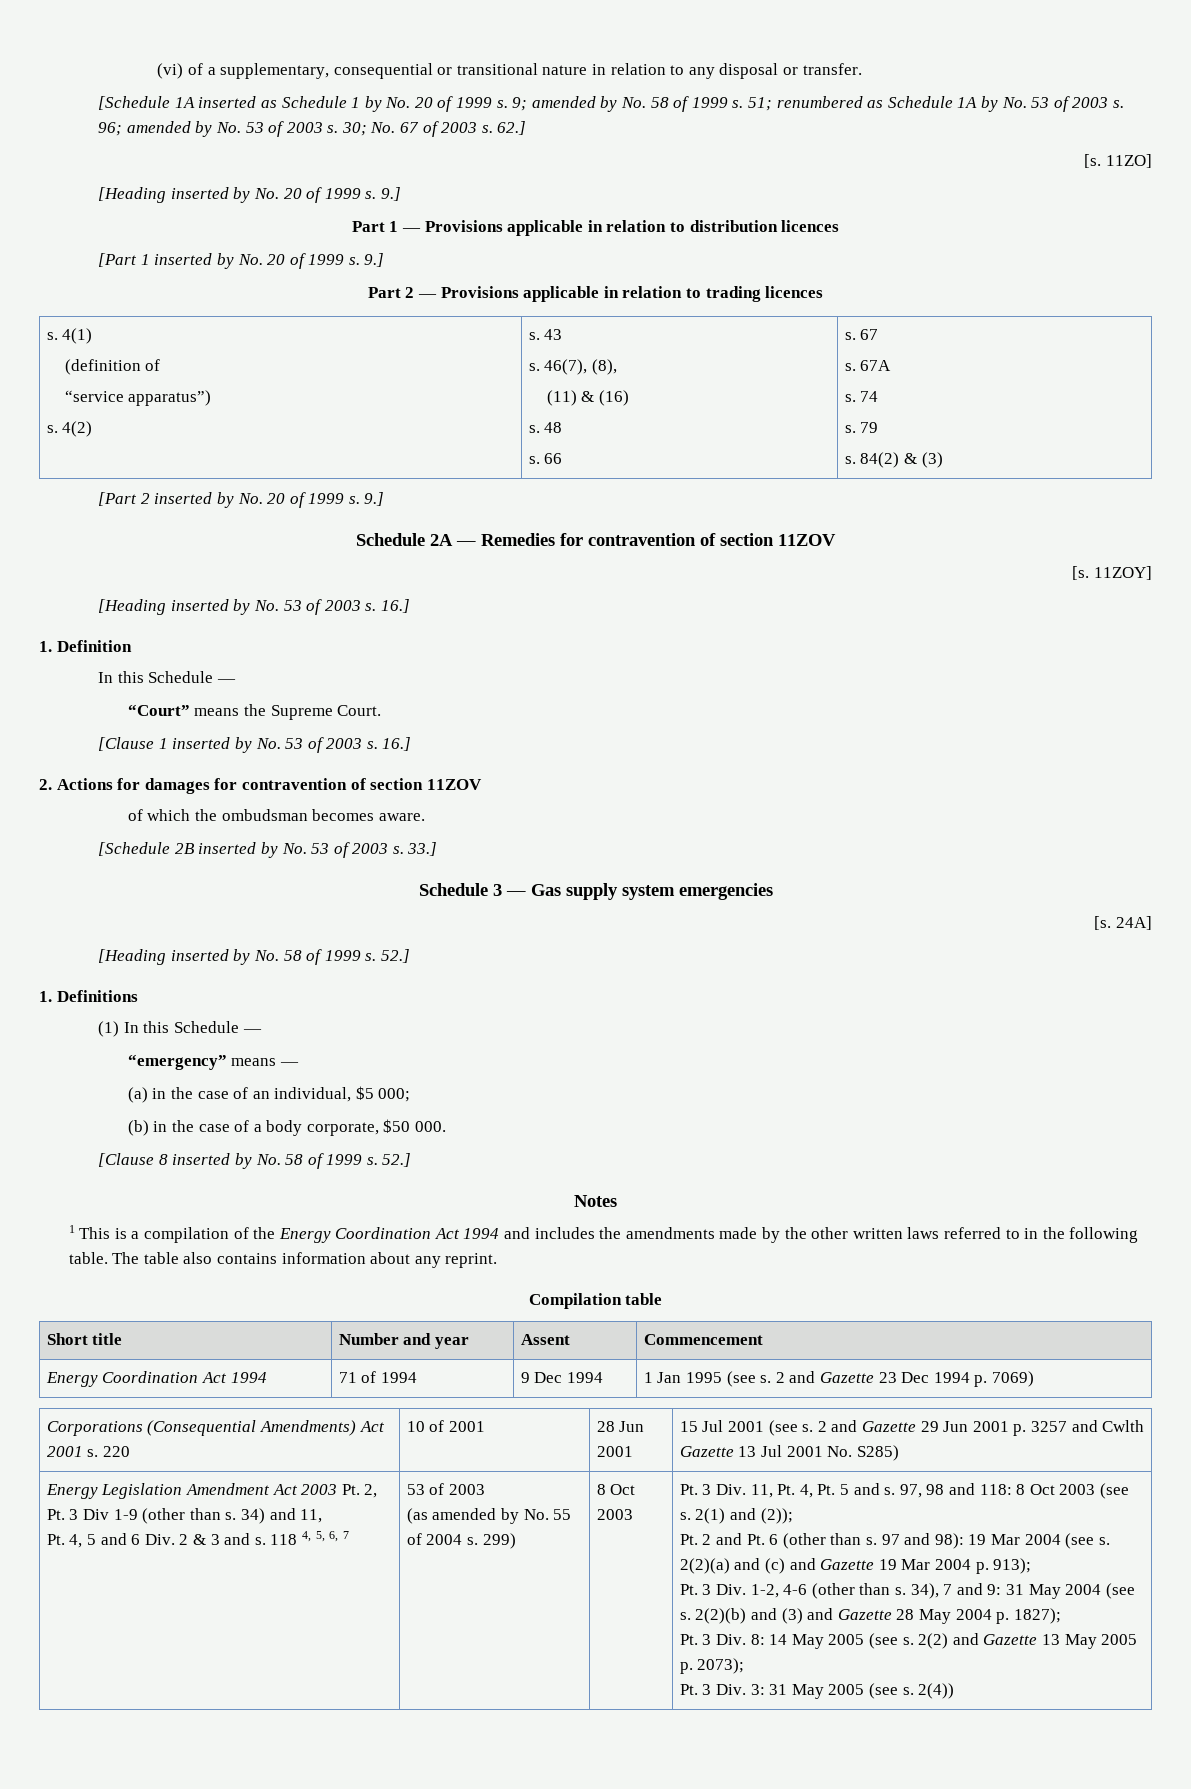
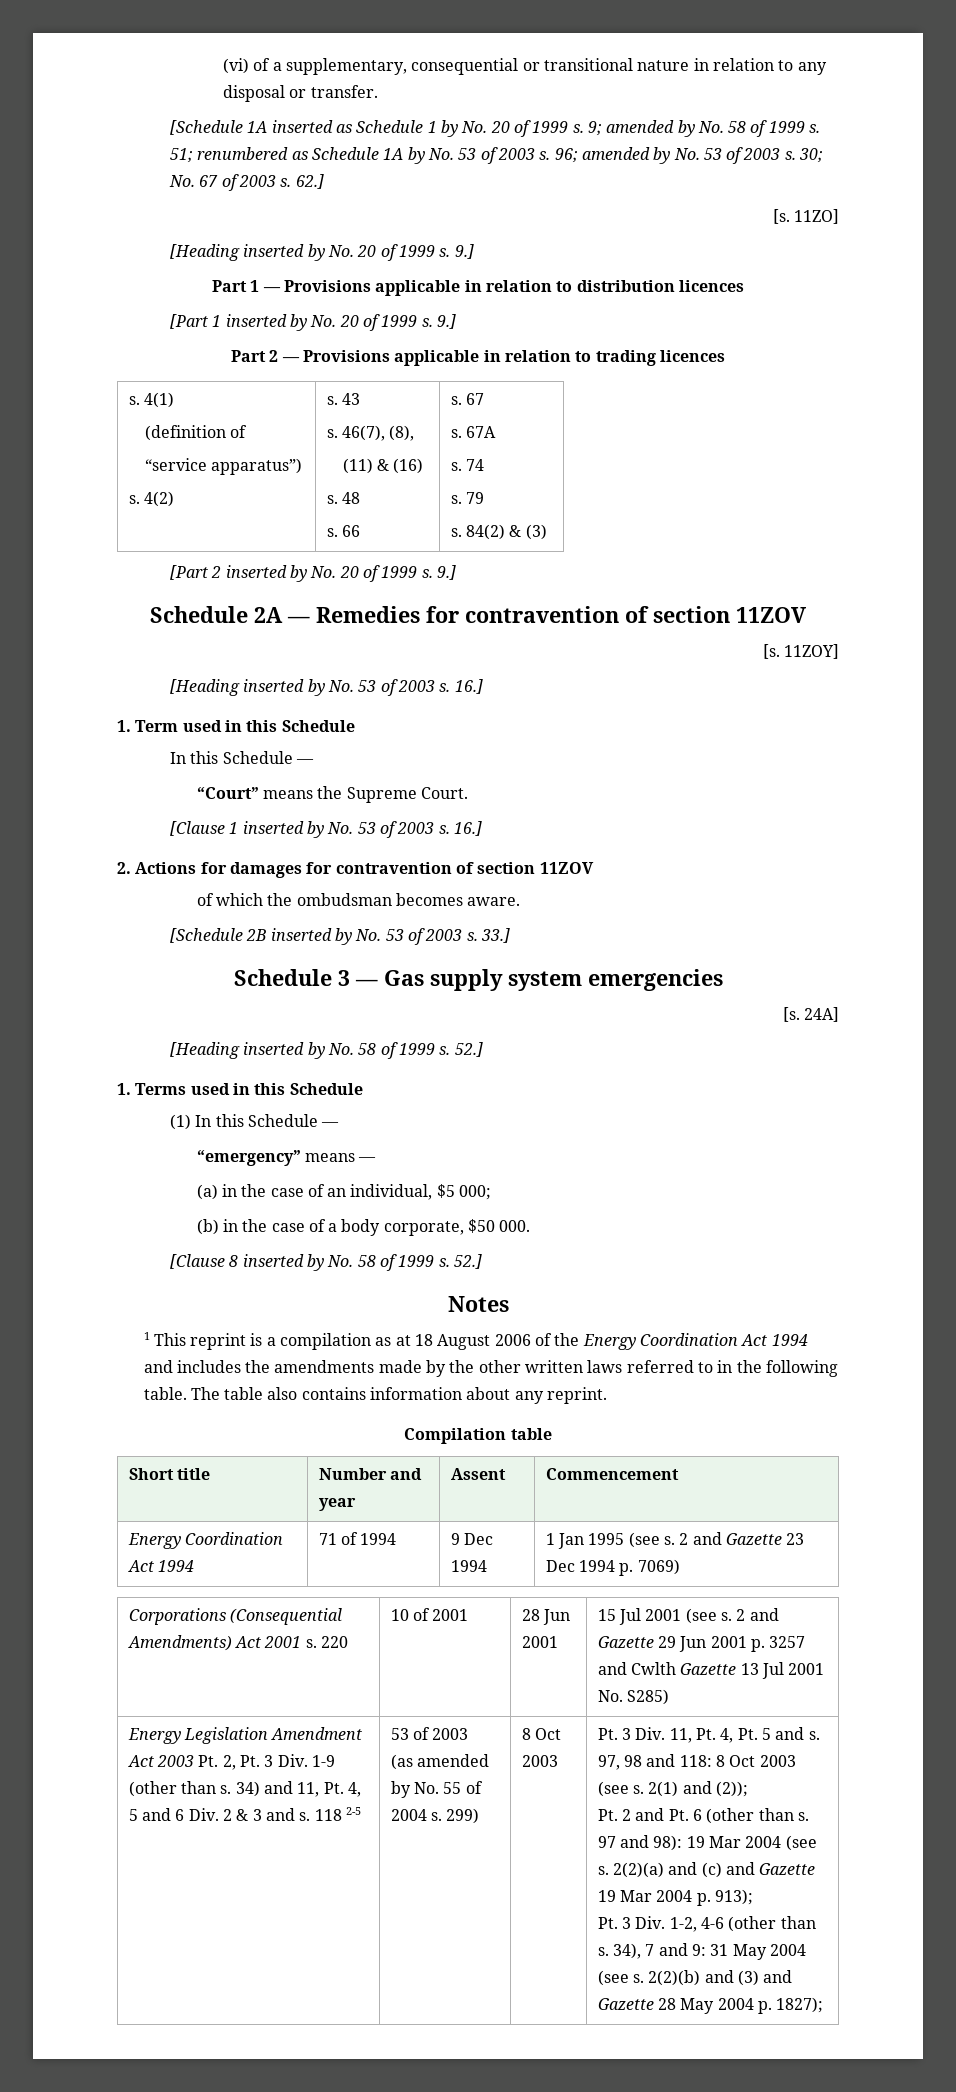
- 1. Definition
+ 1. Term used in this Schedule
- 1. Definitions
+ 1. Terms used in this Schedule
- 1 This is a compilation of the Energy Coordination Act 1994 and includes the amendments made by the other written laws referred to in the following table.
+ 1 This reprint is a compilation as at 18 August 2006 of the Energy Coordination Act 1994 and includes the amendments made by the other written laws referred to in the following table.
- Energy Legislation Amendment Act 2003 Pt. 2, Pt. 3 Div 1-9 (other than s.
+ Energy Legislation Amendment Act 2003 Pt. 2, Pt. 3 Div. 1-9 (other than s.
- 34) and 11,
- Pt. 4, 5 and 6 Div. 2 & 3 and s.
+ 34) and 11, Pt. 4, 5 and 6 Div. 2 & 3 and s.
- 118 4, 5, 6, 7
+ 118 2-5
- Pt. 3 Div. 8: 14 May 2005 (see s. 2(2) and Gazette 13 May 2005 p. 2073);
- Pt. 3 Div. 3: 31 May 2005 (see s. 2(4))

